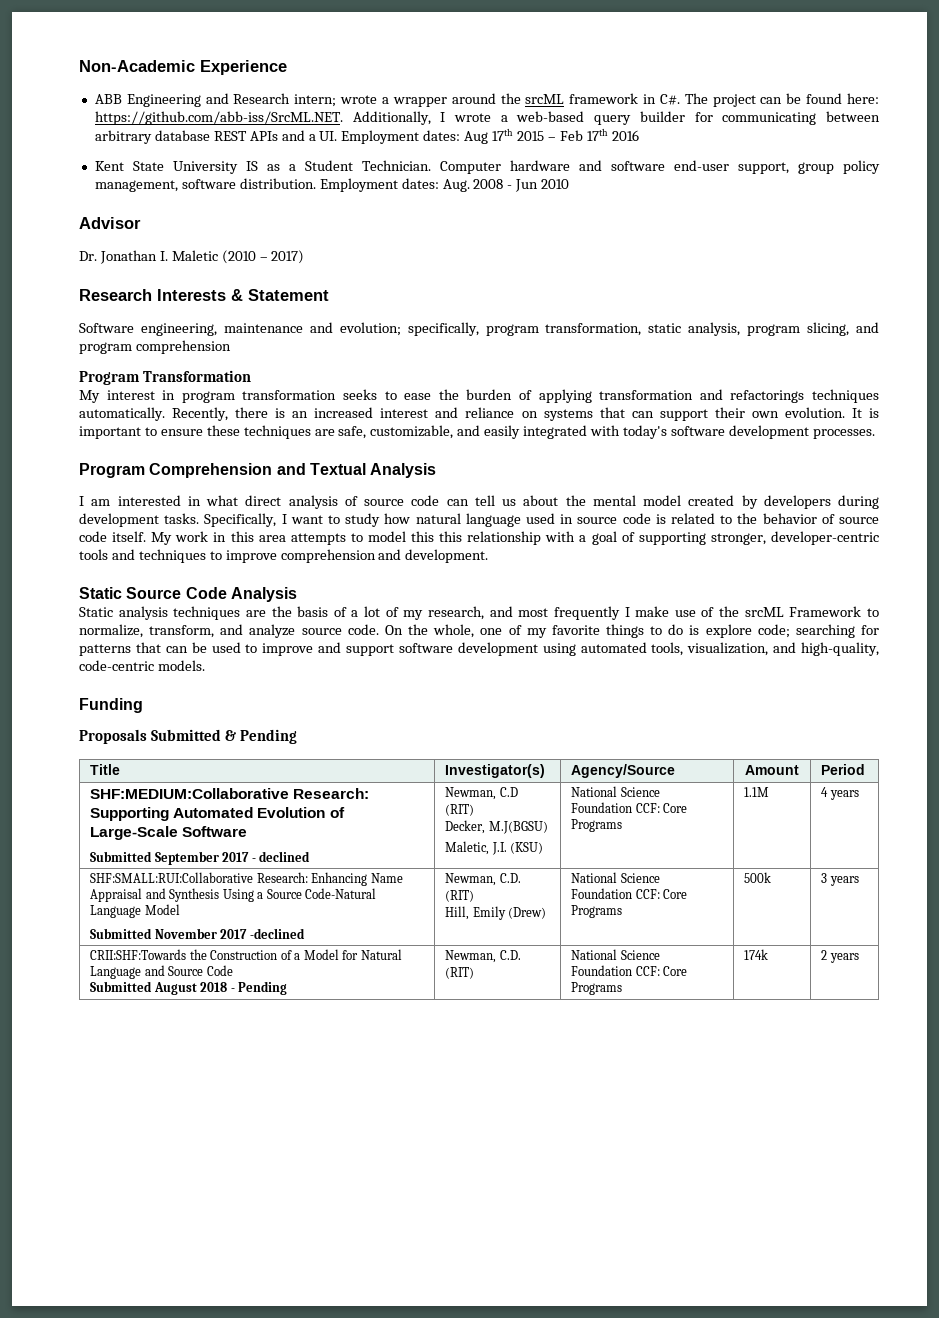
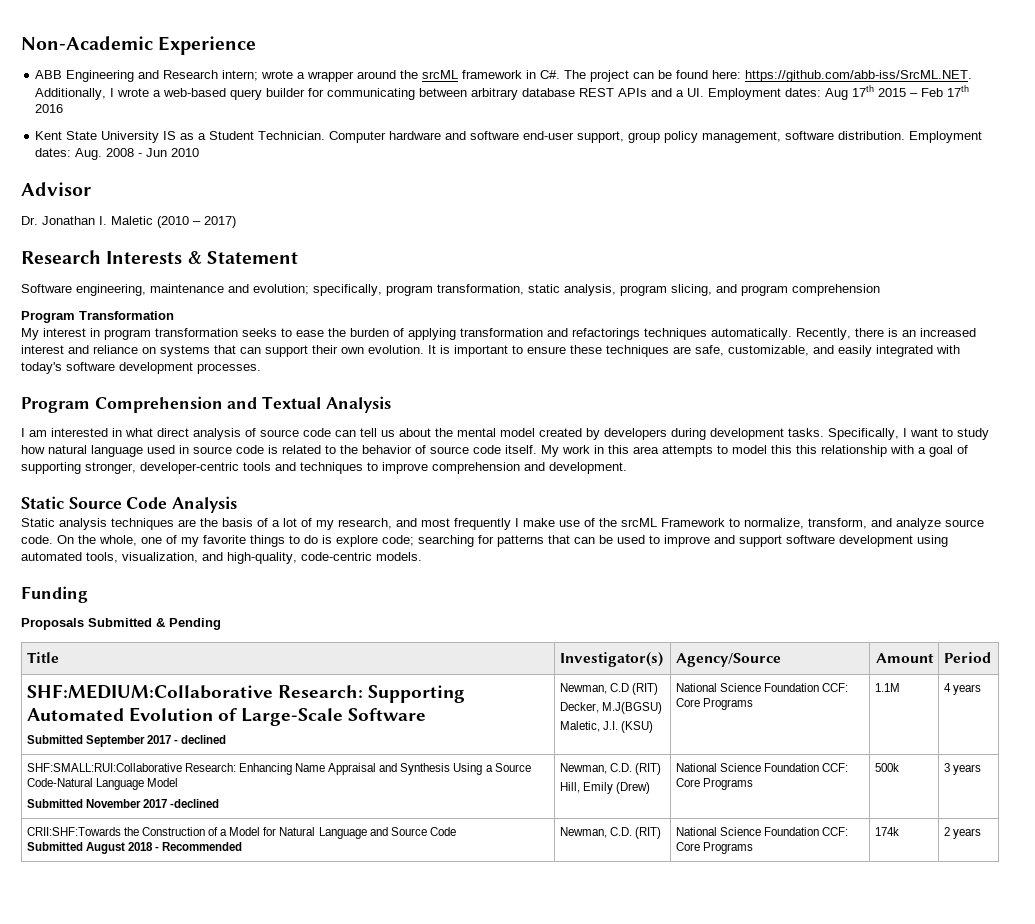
  CRII:SHF:Towards the Construction of a Model for Natural Language and Source Code
- Submitted August 2018 - Pending | Newman, C.D. (RIT) | National Science Foundation CCF: Core Programs | 174k | 2 years
+ Submitted August 2018 - Recommended | Newman, C.D. (RIT) | National Science Foundation CCF: Core Programs | 174k | 2 years

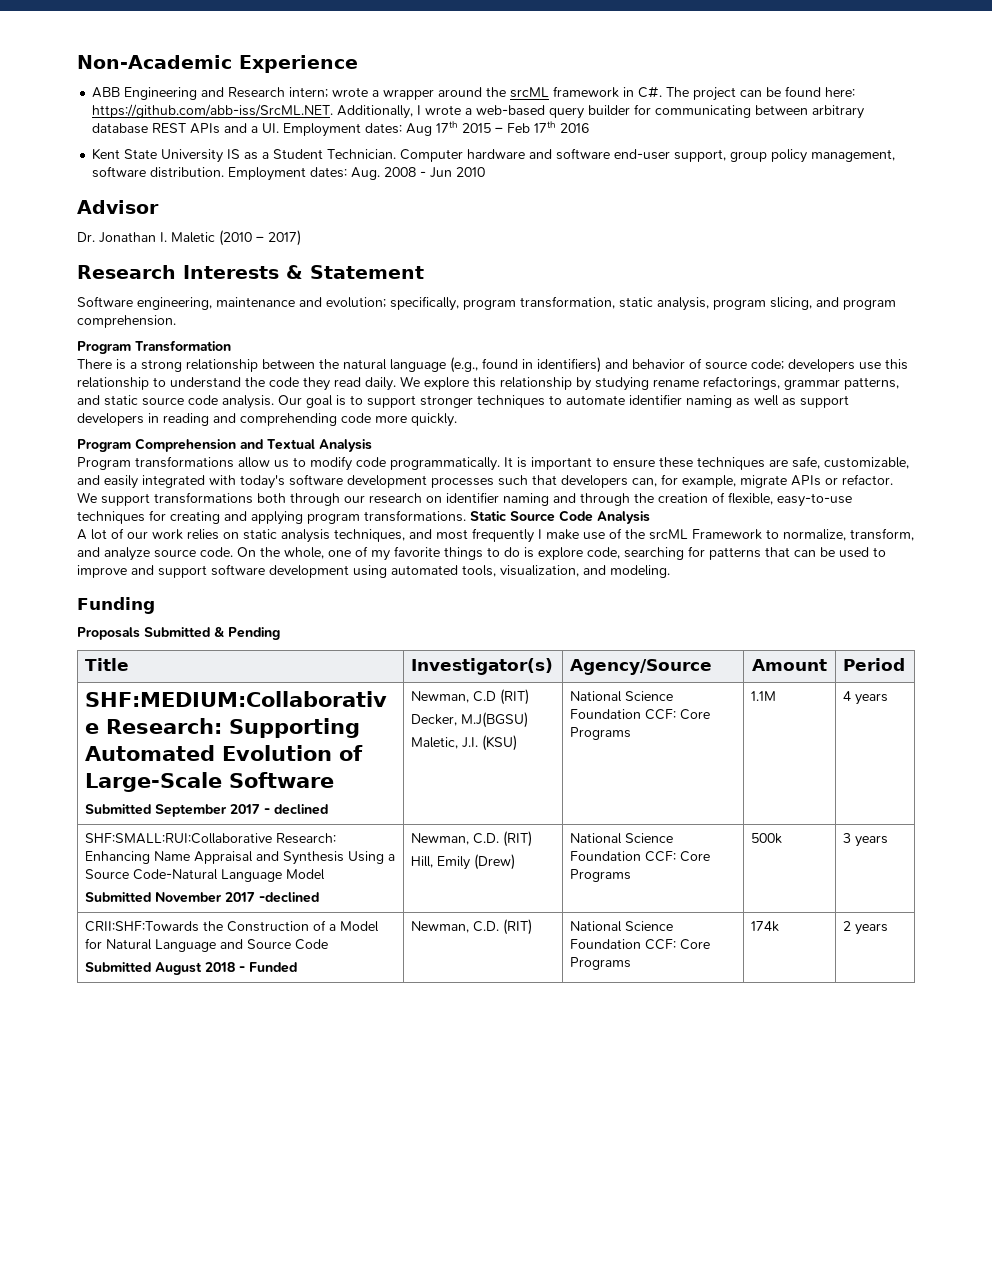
- Software engineering, maintenance and evolution; specifically, program transformation, static analysis, program slicing, and program comprehension
+ Software engineering, maintenance and evolution; specifically, program transformation, static analysis, program slicing, and program comprehension.
- My interest in program transformation seeks to ease the burden of applying transformation and refactorings techniques automatically. Recently, there is an increased interest and reliance on systems that can support their own evolution.
+ There is a strong relationship between the natural language (e.g., found in identifiers) and behavior of source code; developers use this relationship to understand the code they read daily. We explore this relationship by studying rename refactorings, grammar patterns, and static source code analysis. Our goal is to support stronger techniques to automate identifier naming as well as support developers in reading and comprehending code more quickly.
+ Program Comprehension and Textual Analysis
+ Program transformations allow us to modify code programmatically.
- It is important to ensure these techniques are safe, customizable, and easily integrated with today's software development processes.
- Program Comprehension and Textual Analysis
- I am interested in what direct analysis of source code can tell us about the mental model created by developers during development tasks. Specifically, I want to study how natural language used in source code is related to the behavior of source code itself. My work in this area attempts to model this this relationship with a goal of supporting stronger, developer-centric tools and techniques to improve comprehension and development.
- Static Source Code Analysis
- Static analysis techniques are the basis of a lot of my research, and most frequently I make use of the srcML Framework to normalize, transform, and analyze source code.
+ It is important to ensure these techniques are safe, customizable, and easily integrated with today's software development processes such that developers can, for example, migrate APIs or refactor. We support transformations both through our research on identifier naming and through the creation of flexible, easy-to-use techniques for creating and applying program transformations. Static Source Code Analysis
+ A lot of our work relies on static analysis techniques, and most frequently I make use of the srcML Framework to normalize, transform, and analyze source code.
- On the whole, one of my favorite things to do is explore code; searching for patterns that can be used to improve and support software development using automated tools, visualization, and high-quality, code-centric models.
+ On the whole, one of my favorite things to do is explore code, searching for patterns that can be used to improve and support software development using automated tools, visualization, and modeling.
  CRII:SHF:Towards the Construction of a Model for Natural Language and Source Code
- Submitted August 2018 - Recommended | Newman, C.D. (RIT) | National Science Foundation CCF: Core Programs | 174k | 2 years
+ Submitted August 2018 - Funded | Newman, C.D. (RIT) | National Science Foundation CCF: Core Programs | 174k | 2 years

